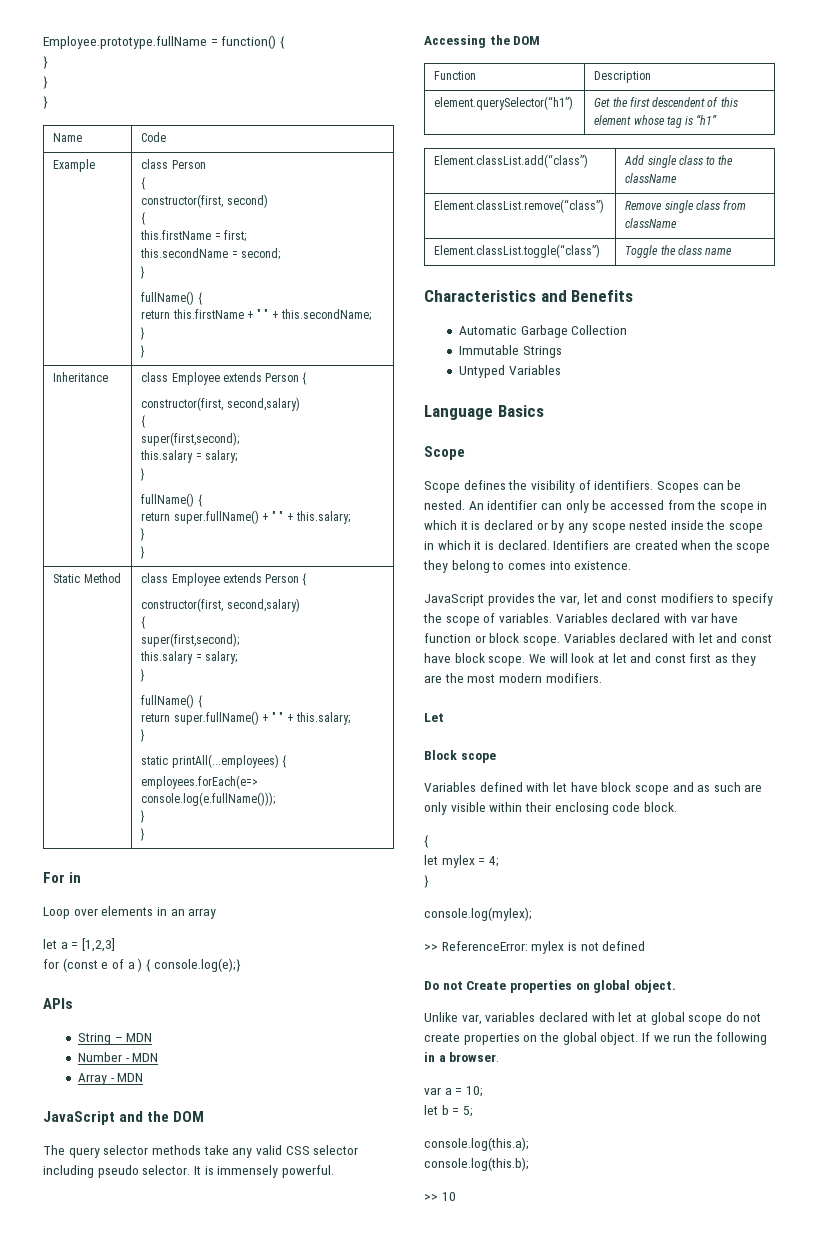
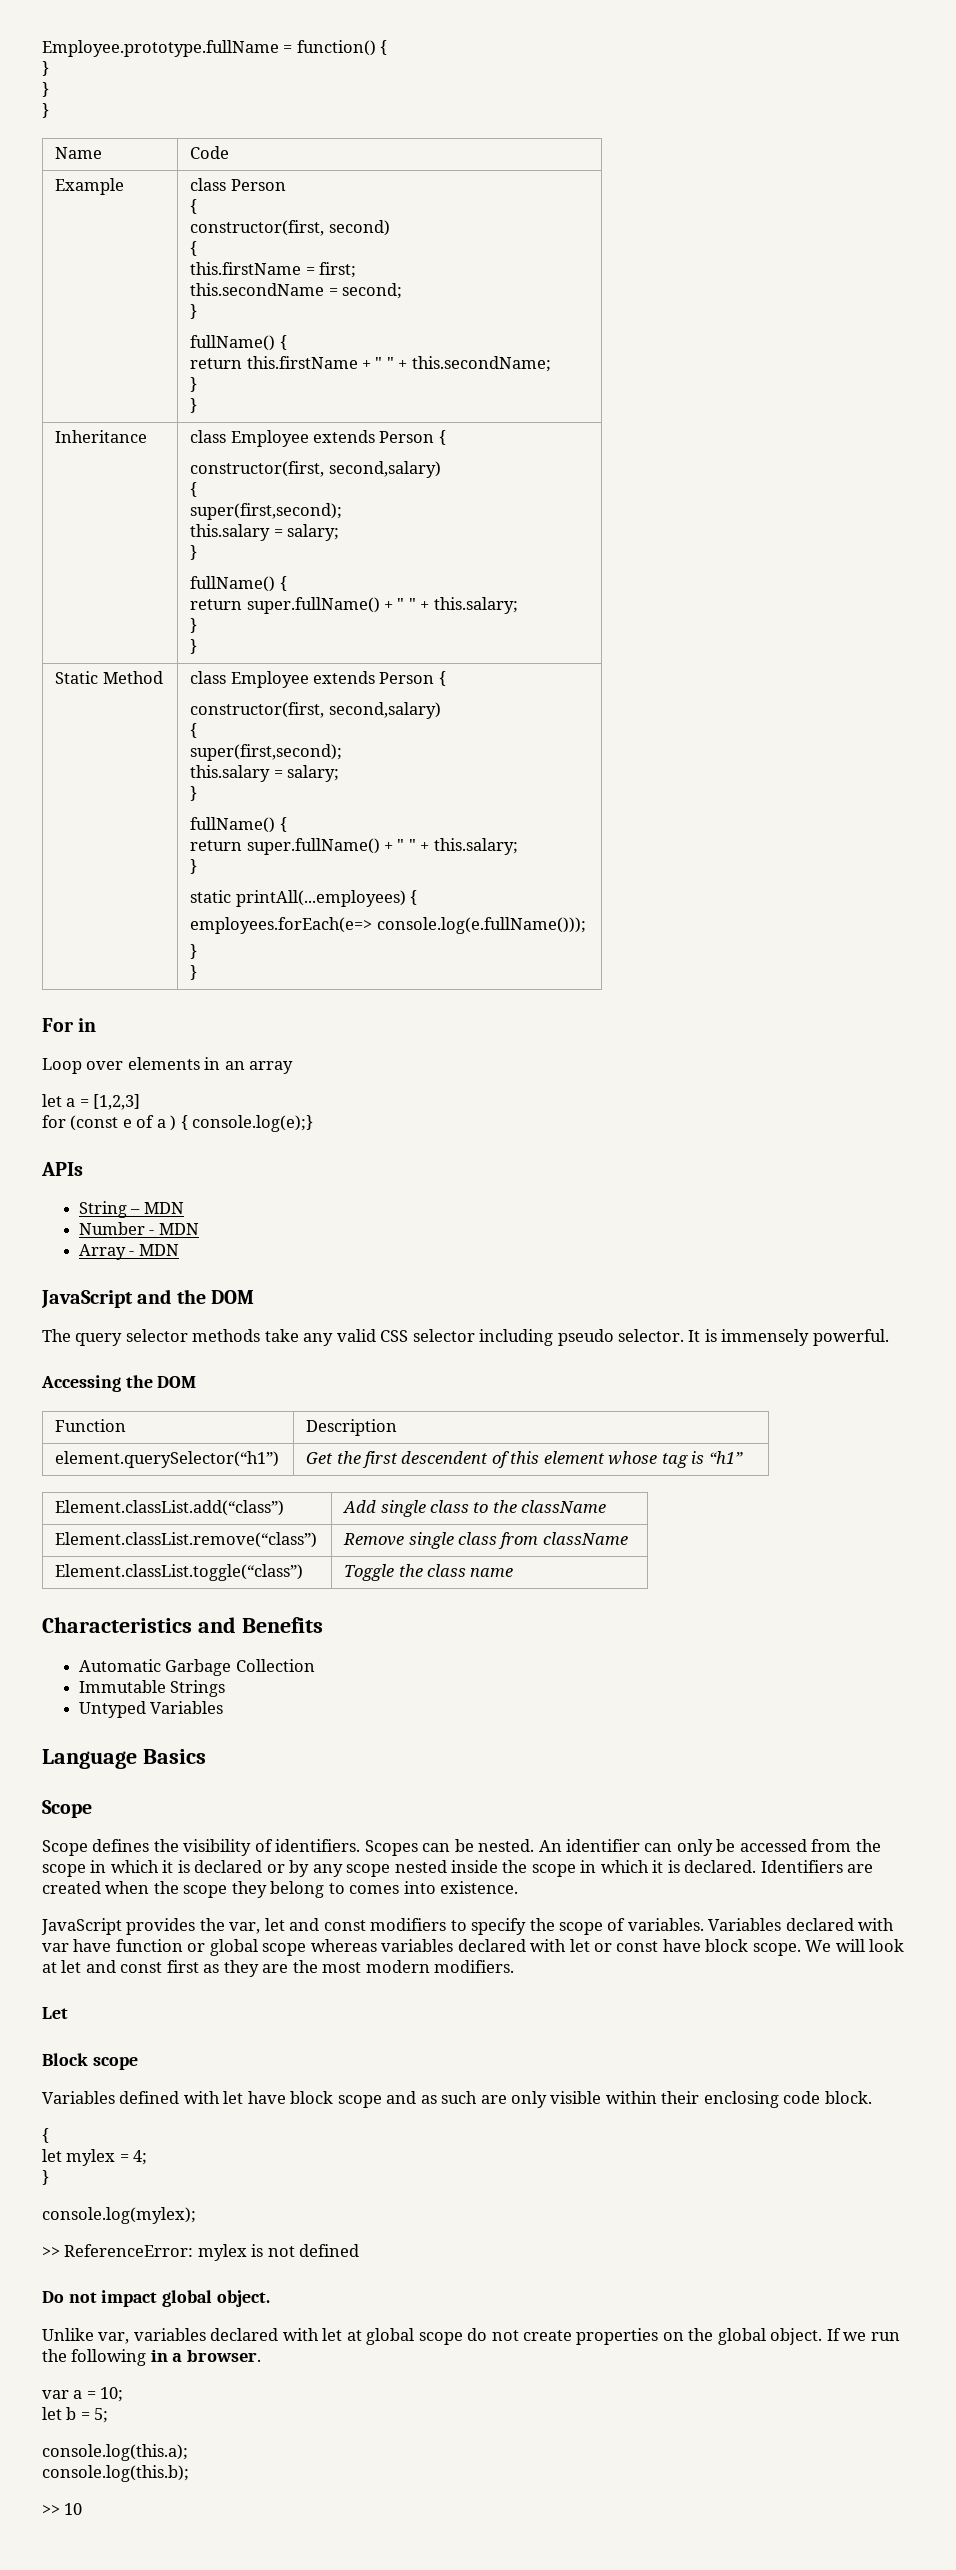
- Variables declared with var have function or block scope. Variables declared with let and const have block scope.
+ Variables declared with var have function or global scope whereas variables declared with let or const have block scope.
- Do not Create properties on global object.
+ Do not impact global object.

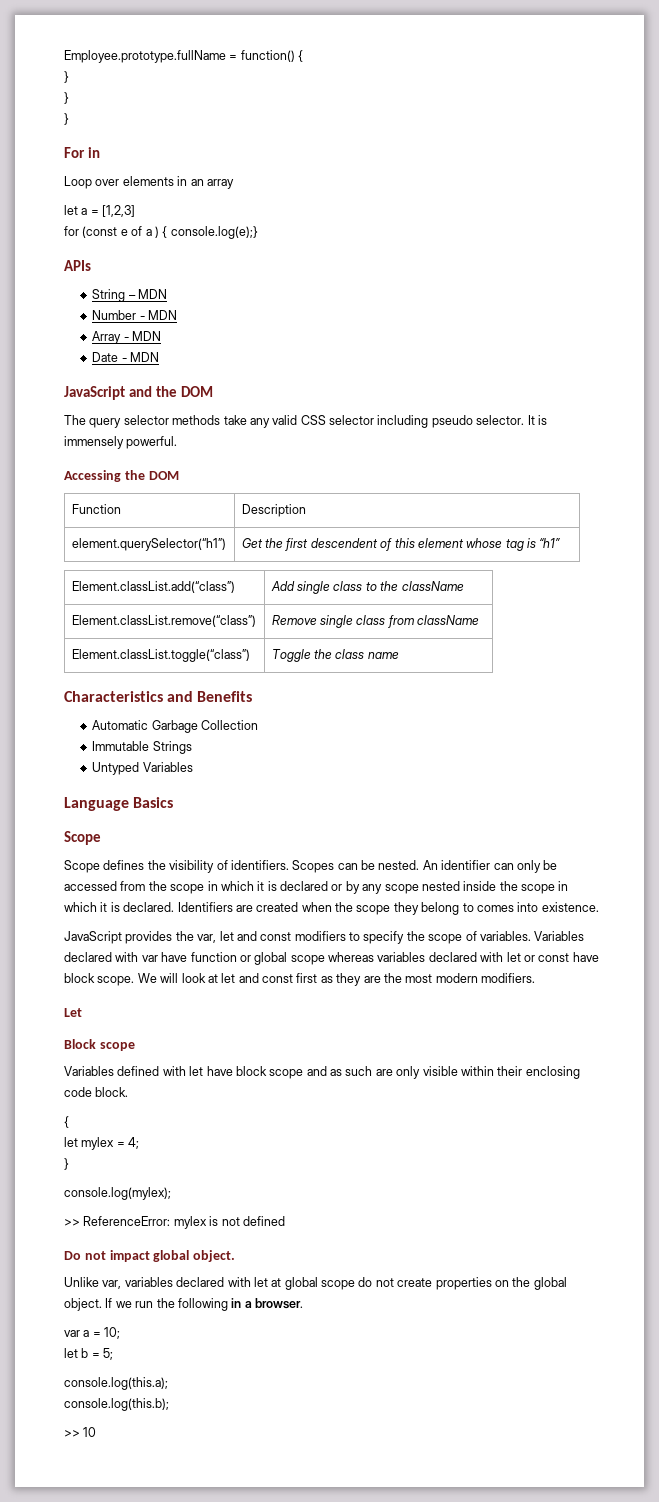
- Name | Code
- Example | class Person
- {
- constructor(first, second)
- {
- this.firstName = first;
- this.secondName = second;
- }
- fullName() {
- return this.firstName + " " + this.secondName;
- }
- }
- Inheritance | class Employee extends Person {
- constructor(first, second,salary)
- {
- super(first,second);
- this.salary = salary;
- }
- fullName() {
- return super.fullName() + " " + this.salary;
- }
- }
- Static Method | class Employee extends Person {
- constructor(first, second,salary)
- {
- super(first,second);
- this.salary = salary;
- }
- fullName() {
- return super.fullName() + " " + this.salary;
- }
- static printAll(...employees) {
- employees.forEach(e=> console.log(e.fullName()));
- }
- }
+ Date - MDN

